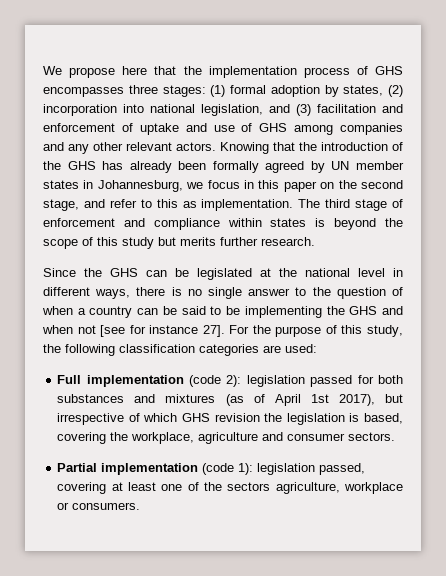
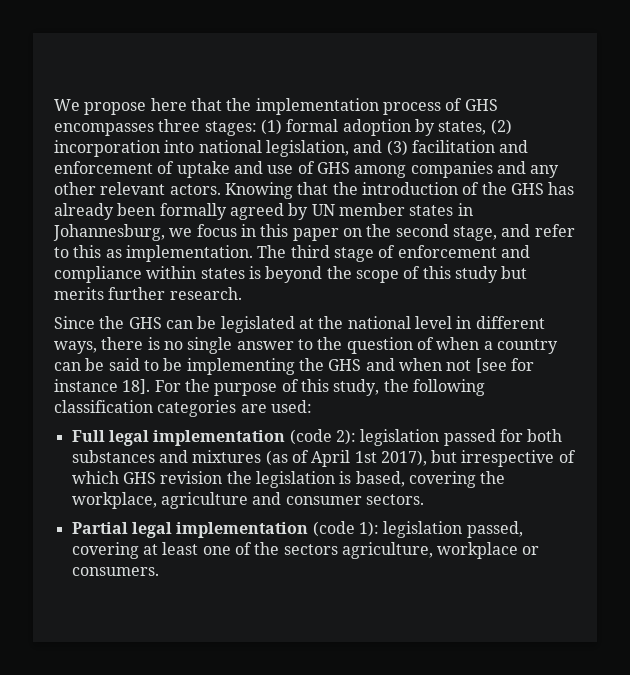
- Since the GHS can be legislated at the national level in different ways, there is no single answer to the question of when a country can be said to be implementing the GHS and when not [see for instance 27].
+ Since the GHS can be legislated at the national level in different ways, there is no single answer to the question of when a country can be said to be implementing the GHS and when not [see for instance 18].
- Full implementation (code 2): legislation passed for both substances and mixtures (as of April 1st 2017), but irrespective of which GHS revision the legislation is based, covering the workplace, agriculture and consumer sectors.
+ Full legal implementation (code 2): legislation passed for both substances and mixtures (as of April 1st 2017), but irrespective of which GHS revision the legislation is based, covering the workplace, agriculture and consumer sectors.
- Partial implementation (code 1): legislation passed, covering at least one of the sectors agriculture, workplace or consumers.
+ Partial legal implementation (code 1): legislation passed, covering at least one of the sectors agriculture, workplace or consumers.

